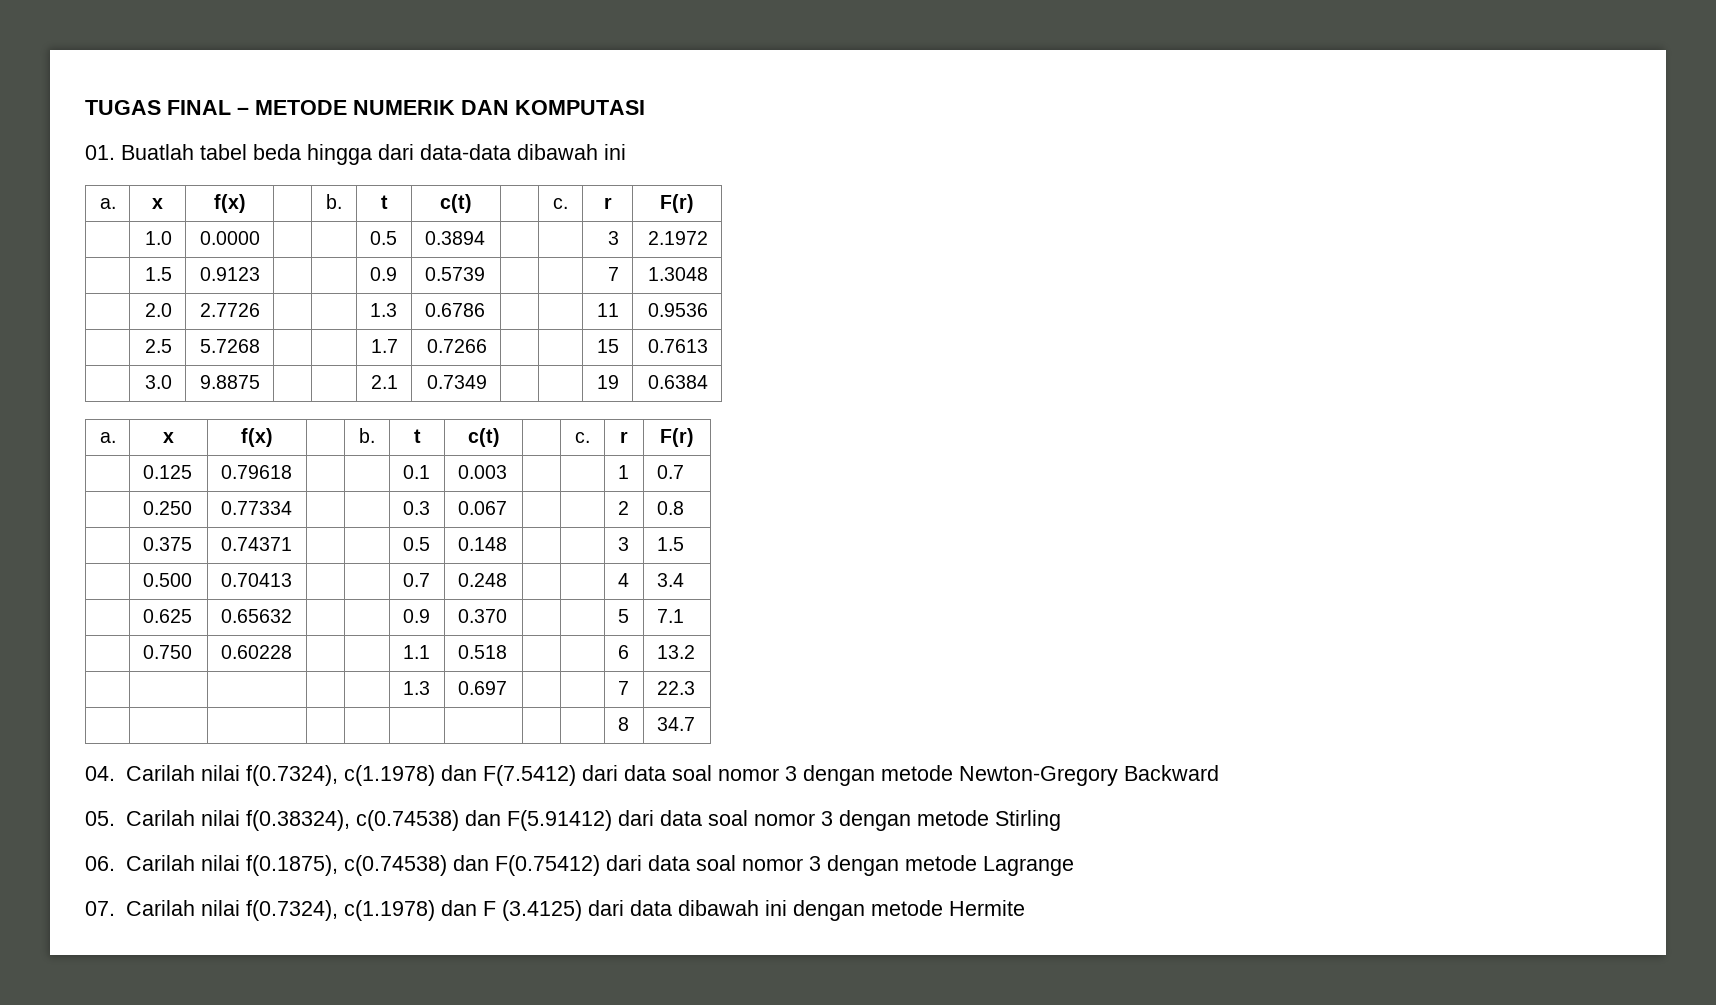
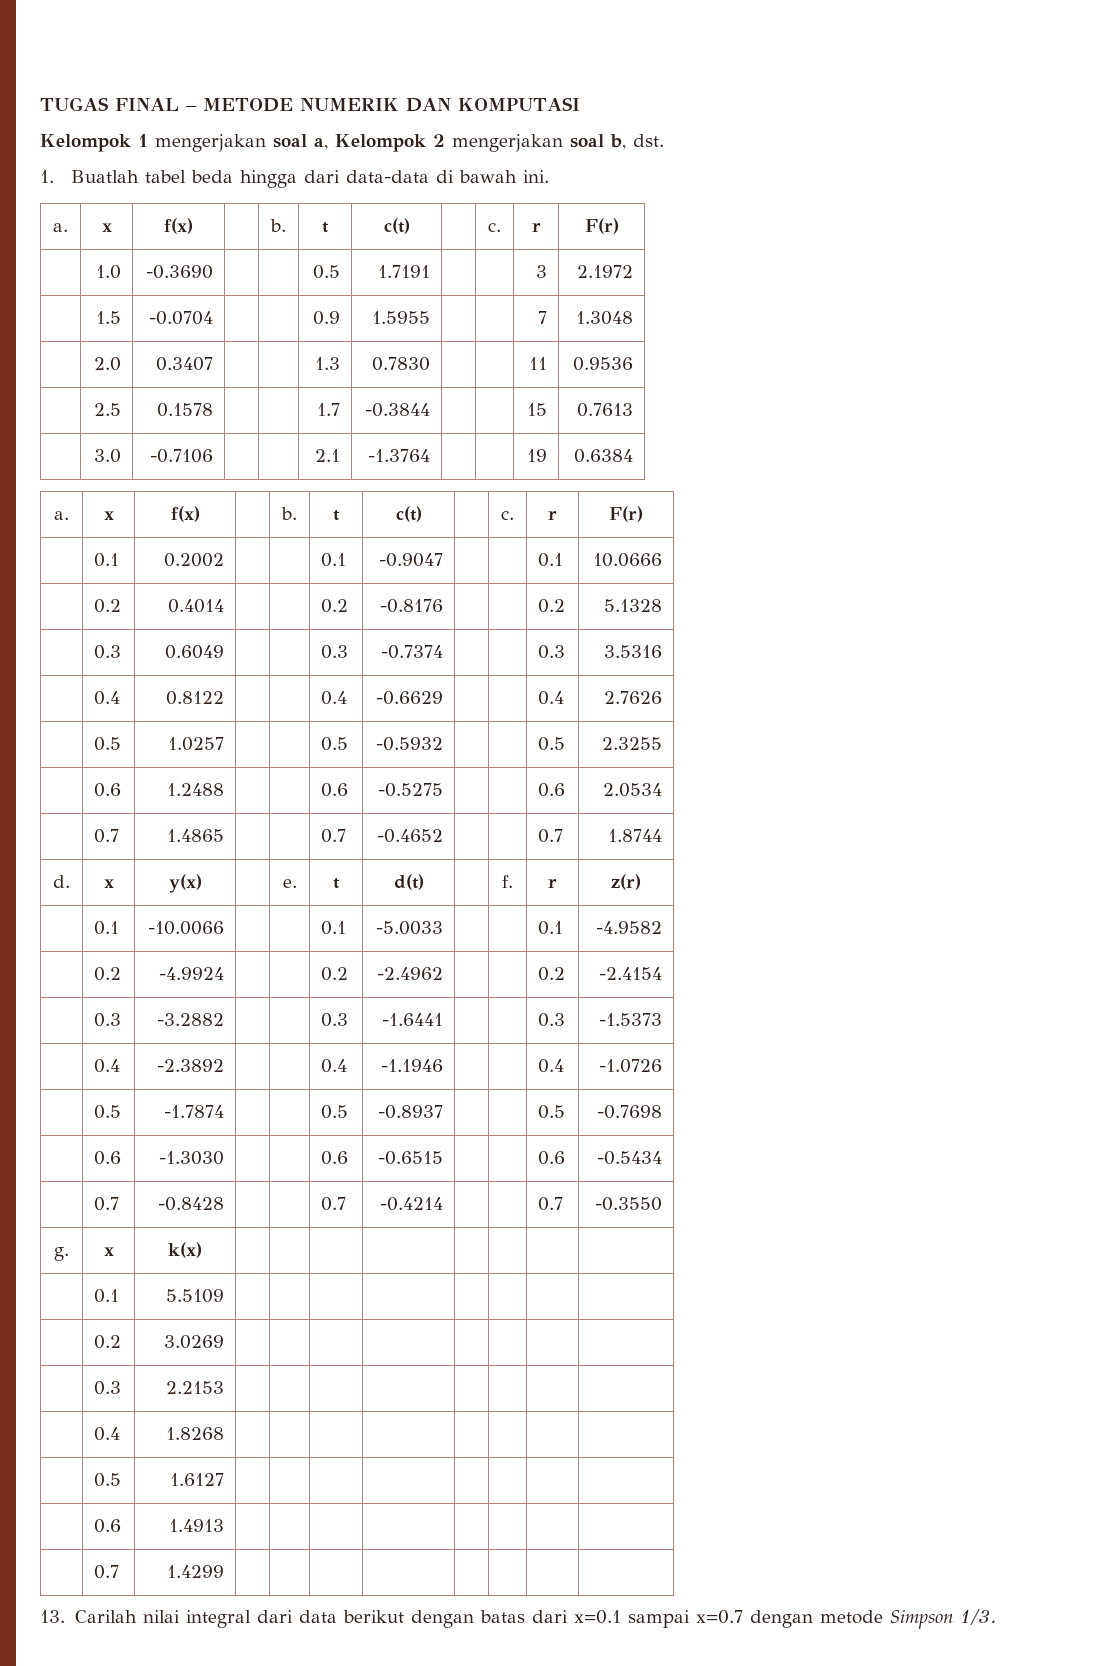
- 01. Buatlah tabel beda hingga dari data-data dibawah ini
+ Kelompok 1 mengerjakan soal a, Kelompok 2 mengerjakan soal b, dst.
+ 1. Buatlah tabel beda hingga dari data-data di bawah ini.
- | 1.0 | 0.0000 | | | 0.5 | 0.3894 | | | 3 | 2.1972
+ | 1.0 | -0.3690 | | | 0.5 | 1.7191 | | | 3 | 2.1972
- | 1.5 | 0.9123 | | | 0.9 | 0.5739 | | | 7 | 1.3048
+ | 1.5 | -0.0704 | | | 0.9 | 1.5955 | | | 7 | 1.3048
- | 2.0 | 2.7726 | | | 1.3 | 0.6786 | | | 11 | 0.9536
+ | 2.0 | 0.3407 | | | 1.3 | 0.7830 | | | 11 | 0.9536
- | 2.5 | 5.7268 | | | 1.7 | 0.7266 | | | 15 | 0.7613
+ | 2.5 | 0.1578 | | | 1.7 | -0.3844 | | | 15 | 0.7613
- | 3.0 | 9.8875 | | | 2.1 | 0.7349 | | | 19 | 0.6384
+ | 3.0 | -0.7106 | | | 2.1 | -1.3764 | | | 19 | 0.6384
- | 0.125 | 0.79618 | | | 0.1 | 0.003 | | | 1 | 0.7
- | 0.250 | 0.77334 | | | 0.3 | 0.067 | | | 2 | 0.8
- | 0.375 | 0.74371 | | | 0.5 | 0.148 | | | 3 | 1.5
- | 0.500 | 0.70413 | | | 0.7 | 0.248 | | | 4 | 3.4
- | 0.625 | 0.65632 | | | 0.9 | 0.370 | | | 5 | 7.1
- | 0.750 | 0.60228 | | | 1.1 | 0.518 | | | 6 | 13.2
- | | | | | 1.3 | 0.697 | | | 7 | 22.3
- | | | | | | | | | 8 | 34.7
- 04. Carilah nilai f(0.7324), c(1.1978) dan F(7.5412) dari data soal nomor 3 dengan metode Newton-Gregory Backward
- 05. Carilah nilai f(0.38324), c(0.74538) dan F(5.91412) dari data soal nomor 3 dengan metode Stirling
- 06. Carilah nilai f(0.1875), c(0.74538) dan F(0.75412) dari data soal nomor 3 dengan metode Lagrange
- 07. Carilah nilai f(0.7324), c(1.1978) dan F (3.4125) dari data dibawah ini dengan metode Hermite
+ | 0.1 | 0.2002 | | | 0.1 | -0.9047 | | | 0.1 | 10.0666
+ | 0.2 | 0.4014 | | | 0.2 | -0.8176 | | | 0.2 | 5.1328
+ | 0.3 | 0.6049 | | | 0.3 | -0.7374 | | | 0.3 | 3.5316
+ | 0.4 | 0.8122 | | | 0.4 | -0.6629 | | | 0.4 | 2.7626
+ | 0.5 | 1.0257 | | | 0.5 | -0.5932 | | | 0.5 | 2.3255
+ | 0.6 | 1.2488 | | | 0.6 | -0.5275 | | | 0.6 | 2.0534
+ | 0.7 | 1.4865 | | | 0.7 | -0.4652 | | | 0.7 | 1.8744
+ d. | x | y(x) | | e. | t | d(t) | | f. | r | z(r)
+ | 0.1 | -10.0066 | | | 0.1 | -5.0033 | | | 0.1 | -4.9582
+ | 0.2 | -4.9924 | | | 0.2 | -2.4962 | | | 0.2 | -2.4154
+ | 0.3 | -3.2882 | | | 0.3 | -1.6441 | | | 0.3 | -1.5373
+ | 0.4 | -2.3892 | | | 0.4 | -1.1946 | | | 0.4 | -1.0726
+ | 0.5 | -1.7874 | | | 0.5 | -0.8937 | | | 0.5 | -0.7698
+ | 0.6 | -1.3030 | | | 0.6 | -0.6515 | | | 0.6 | -0.5434
+ | 0.7 | -0.8428 | | | 0.7 | -0.4214 | | | 0.7 | -0.3550
+ g. | x | k(x) | | | | | | | |
+ | 0.1 | 5.5109 | | | | | | | |
+ | 0.2 | 3.0269 | | | | | | | |
+ | 0.3 | 2.2153 | | | | | | | |
+ | 0.4 | 1.8268 | | | | | | | |
+ | 0.5 | 1.6127 | | | | | | | |
+ | 0.6 | 1.4913 | | | | | | | |
+ | 0.7 | 1.4299 | | | | | | | |
+ 13. Carilah nilai integral dari data berikut dengan batas dari x=0.1 sampai x=0.7 dengan metode Simpson 1/3.

